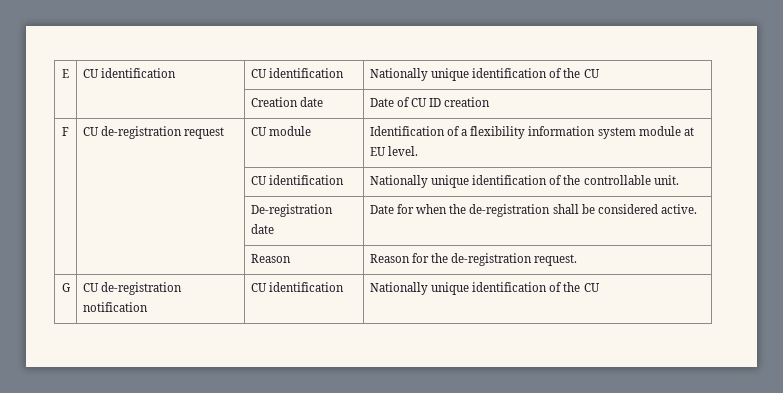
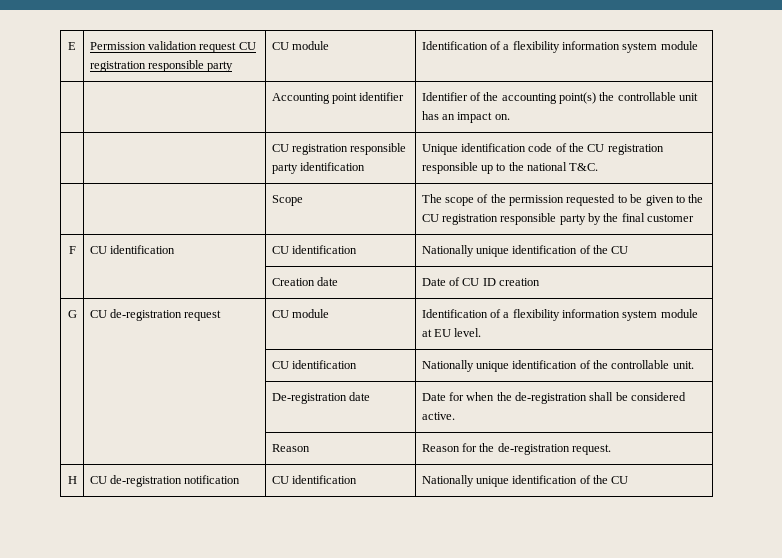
- E | CU identification | CU identification | Nationally unique identification of the CU
+ E | Permission validation request CU registration responsible party | CU module | Identification of a flexibility information system module
+ | | Accounting point identifier | Identifier of the accounting point(s) the controllable unit has an impact on.
+ | | CU registration responsible party identification | Unique identification code of the CU registration responsible up to the national T&C.
+ | | Scope | The scope of the permission requested to be given to the CU registration responsible party by the final customer
+ F | CU identification | CU identification | Nationally unique identification of the CU
- F | CU de-registration request | CU module | Identification of a flexibility information system module at EU level.
+ G | CU de-registration request | CU module | Identification of a flexibility information system module at EU level.
- G | CU de-registration notification | CU identification | Nationally unique identification of the CU
+ H | CU de-registration notification | CU identification | Nationally unique identification of the CU

